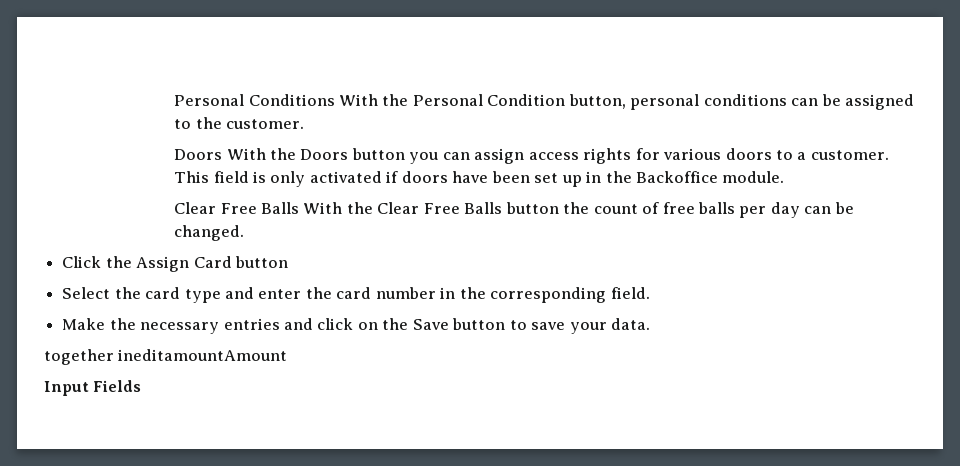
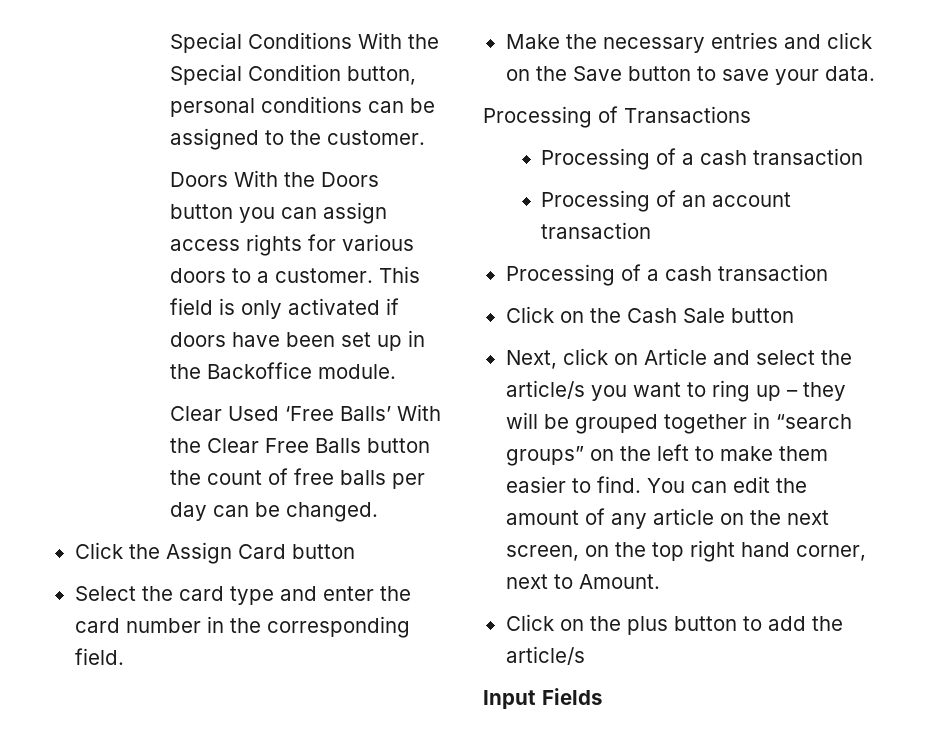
- Personal Conditions With the Personal Condition button, personal conditions can be assigned to the customer.
+ Special Conditions With the Special Condition button, personal conditions can be assigned to the customer.
- Clear Free Balls With the Clear Free Balls button the count of free balls per day can be changed.
+ Clear Used ‘Free Balls’ With the Clear Free Balls button the count of free balls per day can be changed.
- together ineditamountAmount
+ Processing of Transactions
+ Processing of a cash transaction
+ Processing of an account transaction
+ Processing of a cash transaction
+ Click on the Cash Sale button
+ Next, click on Article and select the article/s you want to ring up – they will be grouped together in “search groups” on the left to make them easier to find. You can edit the amount of any article on the next screen, on the top right hand corner, next to Amount.
+ Click on the plus button to add the article/s

